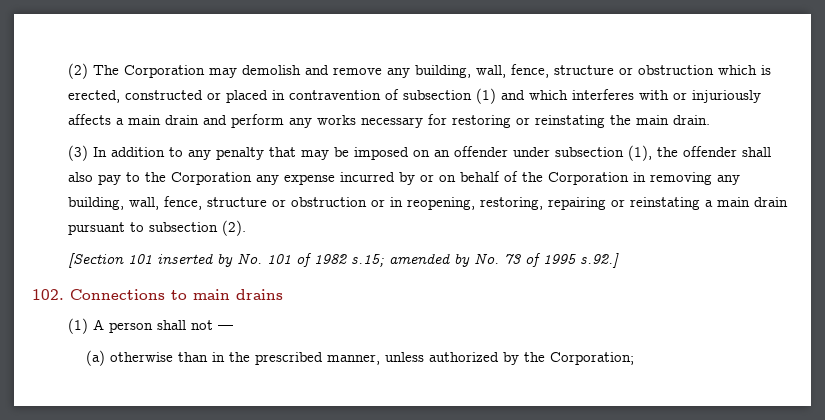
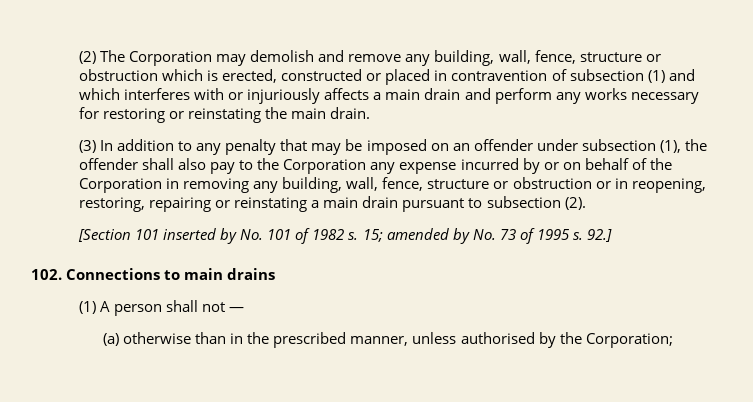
- [Section 101 inserted by No. 101 of 1982 s.15; amended by No. 73 of 1995 s.92.]
+ [Section 101 inserted by No. 101 of 1982 s. 15; amended by No. 73 of 1995 s. 92.]
- (a) otherwise than in the prescribed manner, unless authorized by the Corporation;
+ (a) otherwise than in the prescribed manner, unless authorised by the Corporation;

